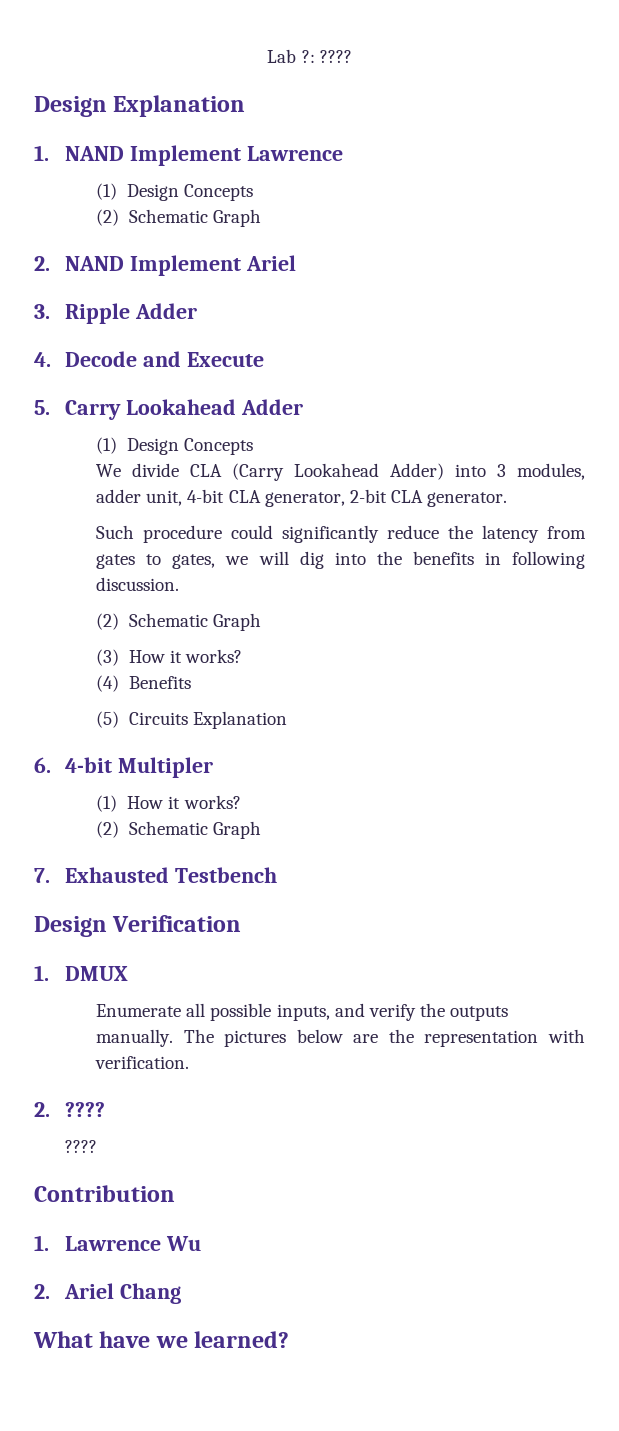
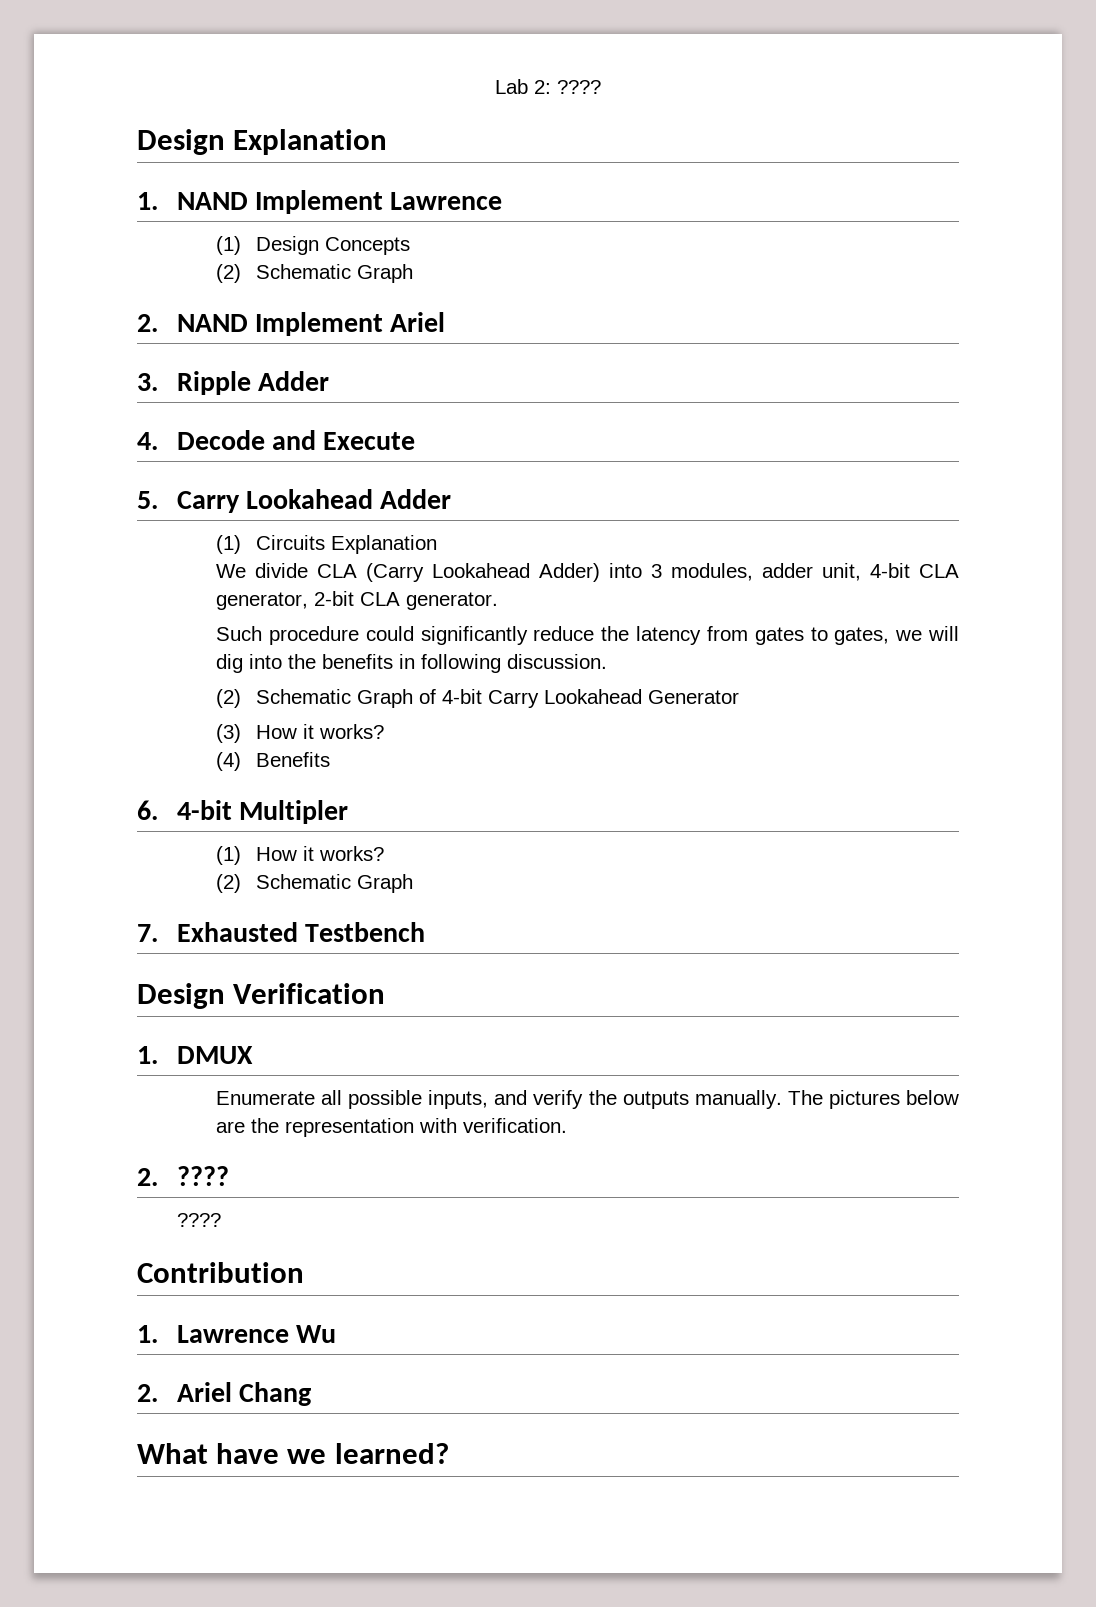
- Lab ?: ????
+ Lab 2: ????
  5. Carry Lookahead Adder
- (1) Design Concepts
+ (1) Circuits Explanation
  Such procedure could significantly reduce the latency from gates to gates, we will dig into the benefits in following discussion.
- (2) Schematic Graph
+ (2) Schematic Graph of 4-bit Carry Lookahead Generator
- (5) Circuits Explanation

